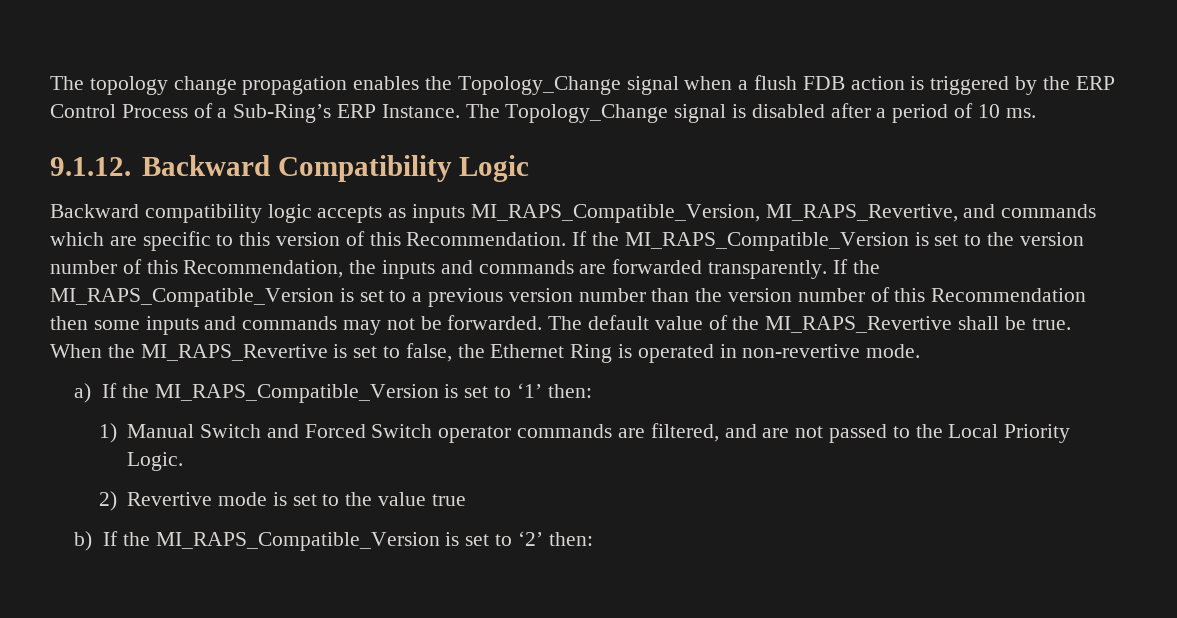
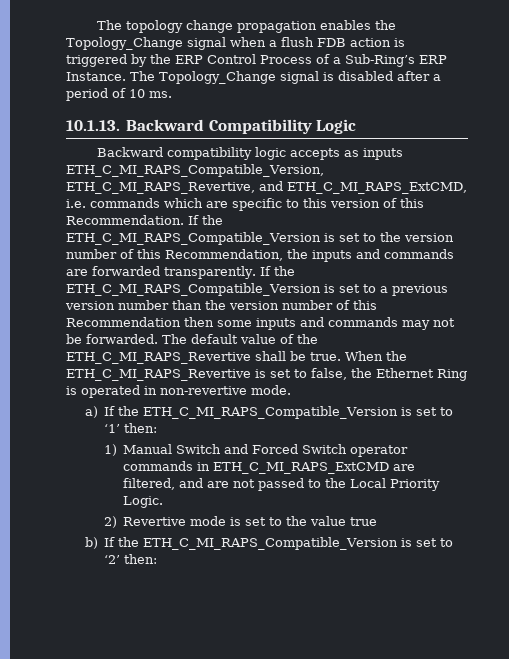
- 9.1.12. Backward Compatibility Logic
+ 10.1.13. Backward Compatibility Logic
- Backward compatibility logic accepts as inputs MI_RAPS_Compatible_Version, MI_RAPS_Revertive, and commands which are specific to this version of this Recommendation.
+ Backward compatibility logic accepts as inputs ETH_C_MI_RAPS_Compatible_Version, ETH_C_MI_RAPS_Revertive, and ETH_C_MI_RAPS_ExtCMD, i.e. commands which are specific to this version of this Recommendation.
- If the MI_RAPS_Compatible_Version is set to the version number of this Recommendation, the inputs and commands are forwarded transparently.
+ If the ETH_C_MI_RAPS_Compatible_Version is set to the version number of this Recommendation, the inputs and commands are forwarded transparently.
- If the MI_RAPS_Compatible_Version is set to a previous version number than the version number of this Recommendation then some inputs and commands may not be forwarded.
+ If the ETH_C_MI_RAPS_Compatible_Version is set to a previous version number than the version number of this Recommendation then some inputs and commands may not be forwarded.
- The default value of the MI_RAPS_Revertive shall be true.
+ The default value of the ETH_C_MI_RAPS_Revertive shall be true.
- When the MI_RAPS_Revertive is set to false, the Ethernet Ring is operated in non-revertive mode.
+ When the ETH_C_MI_RAPS_Revertive is set to false, the Ethernet Ring is operated in non-revertive mode.
- a) If the MI_RAPS_Compatible_Version is set to ‘1’ then:
+ a) If the ETH_C_MI_RAPS_Compatible_Version is set to ‘1’ then:
- 1) Manual Switch and Forced Switch operator commands are filtered, and are not passed to the Local Priority Logic.
+ 1) Manual Switch and Forced Switch operator commands in ETH_C_MI_RAPS_ExtCMD are filtered, and are not passed to the Local Priority Logic.
- b) If the MI_RAPS_Compatible_Version is set to ‘2’ then:
+ b) If the ETH_C_MI_RAPS_Compatible_Version is set to ‘2’ then:

